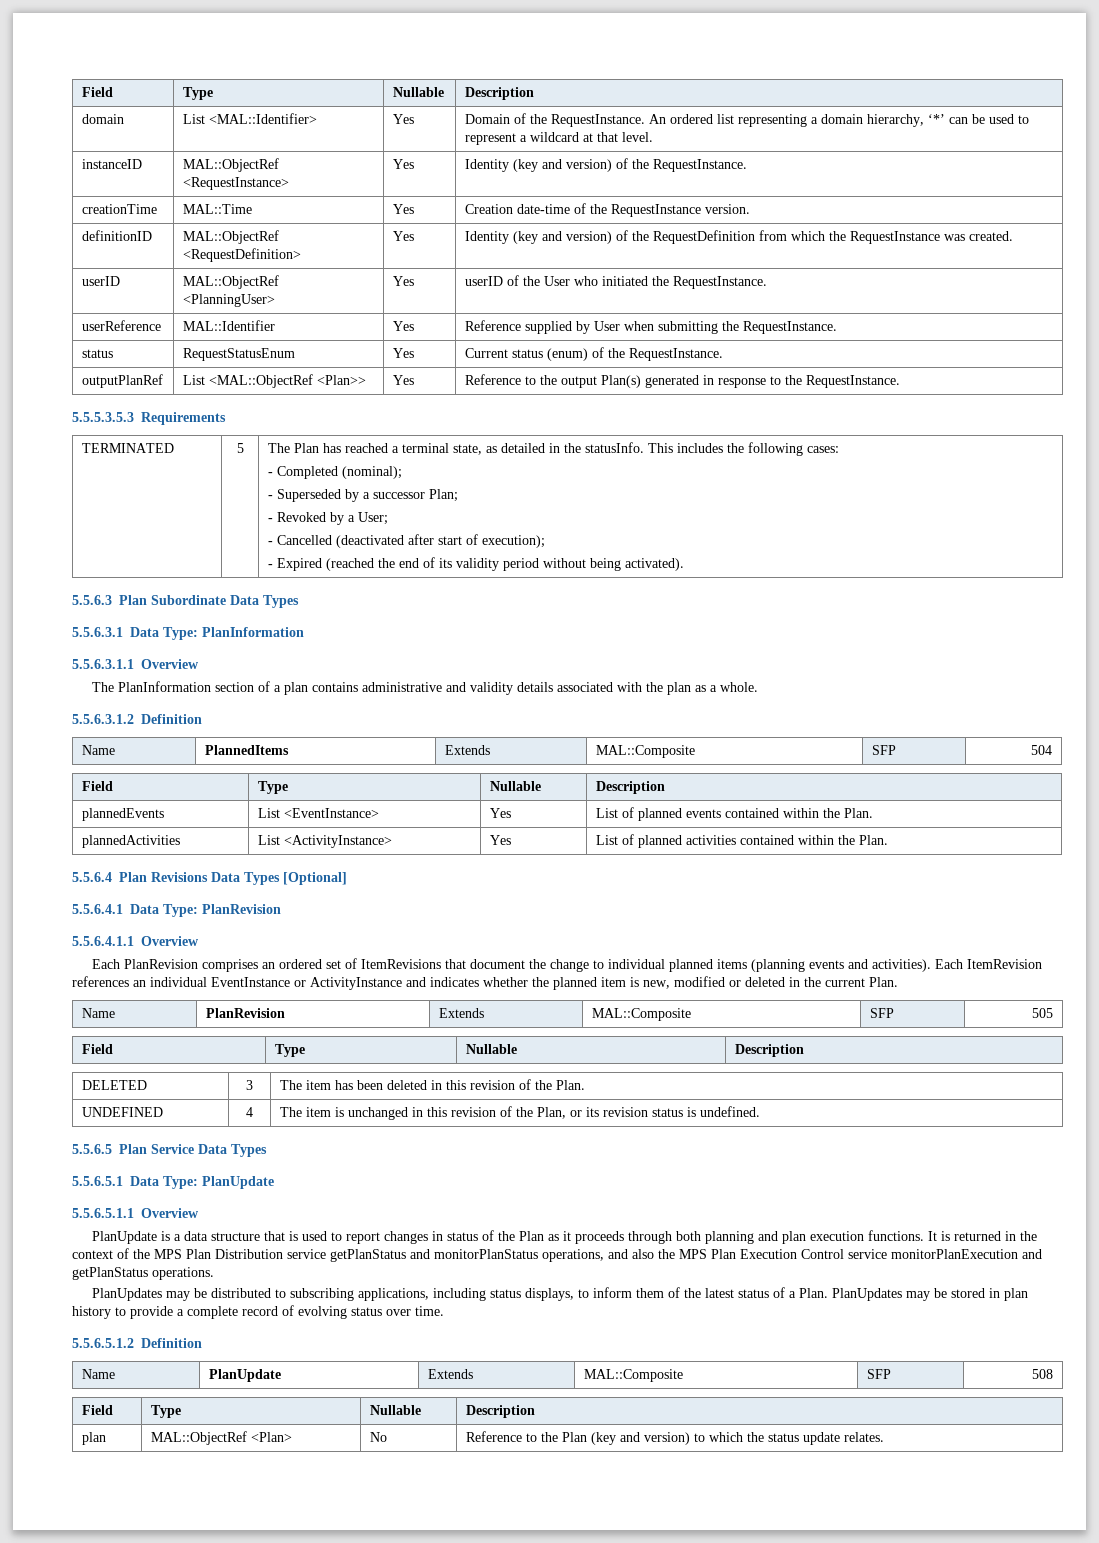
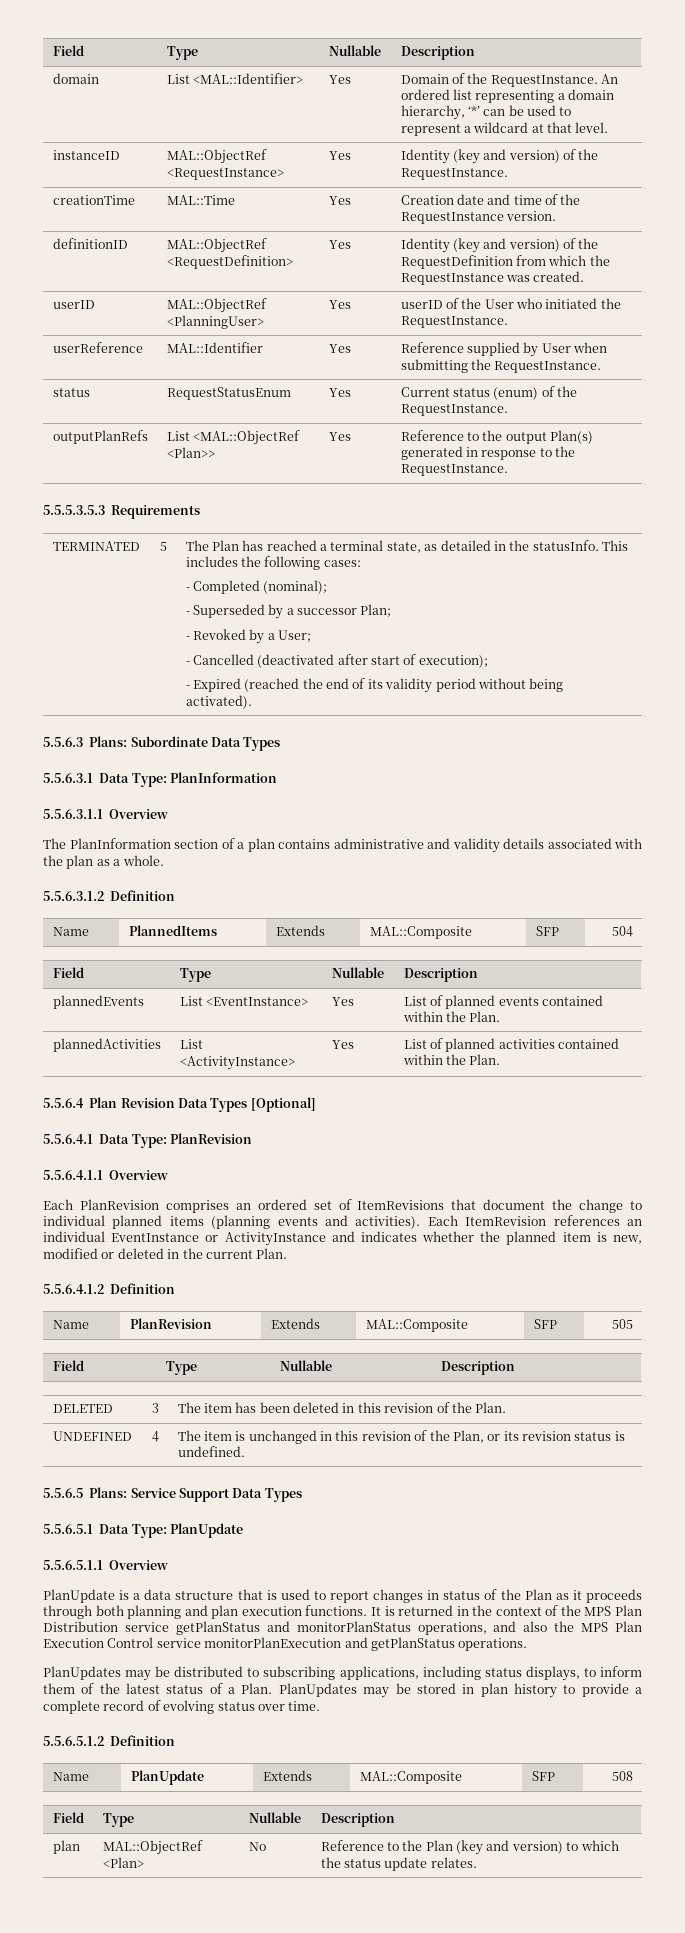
- creationTime | MAL::Time | Yes | Creation date-time of the RequestInstance version.
+ creationTime | MAL::Time | Yes | Creation date and time of the RequestInstance version.
- outputPlanRef | List <MAL::ObjectRef <Plan>> | Yes | Reference to the output Plan(s) generated in response to the RequestInstance.
+ outputPlanRefs | List <MAL::ObjectRef <Plan>> | Yes | Reference to the output Plan(s) generated in response to the RequestInstance.
- 5.5.6.3 Plan Subordinate Data Types
+ 5.5.6.3 Plans: Subordinate Data Types
- 5.5.6.4 Plan Revisions Data Types [Optional]
+ 5.5.6.4 Plan Revision Data Types [Optional]
+ 5.5.6.4.1.2 Definition
- 5.5.6.5 Plan Service Data Types
+ 5.5.6.5 Plans: Service Support Data Types

